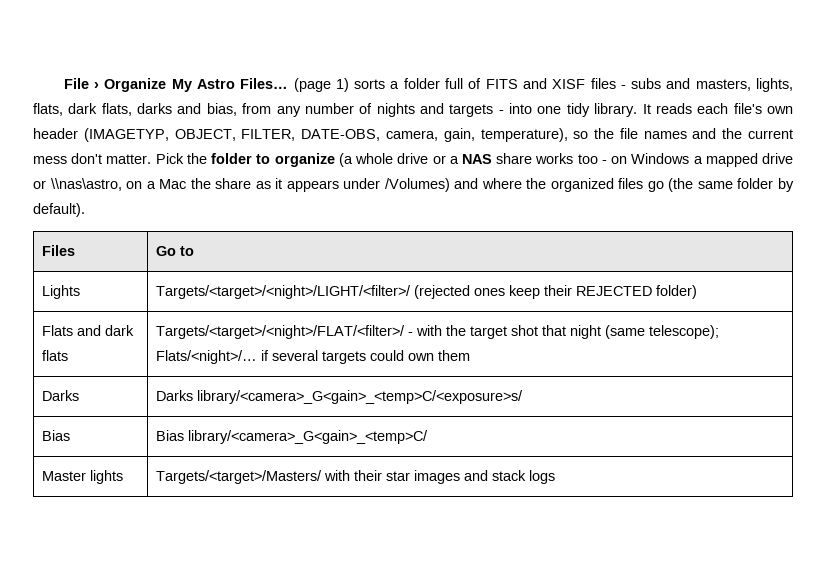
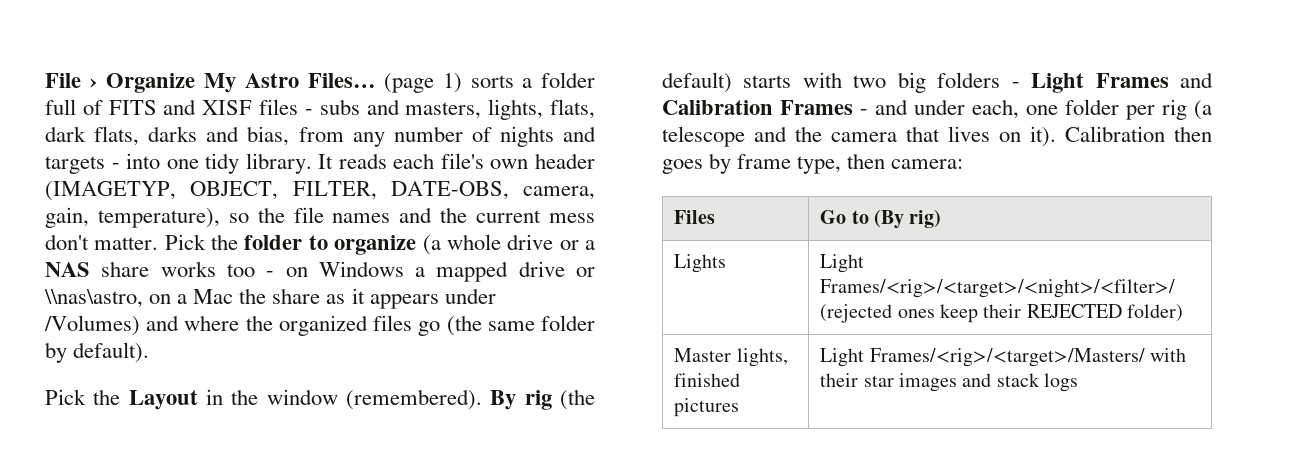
+ Pick the Layout in the window (remembered). By rig (the default) starts with two big folders - Light Frames and Calibration Frames - and under each, one folder per rig (a telescope and the camera that lives on it). Calibration then goes by frame type, then camera:
- Files | Go to
+ Files | Go to (By rig)
- Lights | Targets/<target>/<night>/LIGHT/<filter>/ (rejected ones keep their REJECTED folder)
+ Lights | Light Frames/<rig>/<target>/<night>/<filter>/ (rejected ones keep their REJECTED folder)
- Flats and dark flats | Targets/<target>/<night>/FLAT/<filter>/ - with the target shot that night (same telescope); Flats/<night>/… if several targets could own them
- Darks | Darks library/<camera>_G<gain>_<temp>C/<exposure>s/
- Bias | Bias library/<camera>_G<gain>_<temp>C/
- Master lights | Targets/<target>/Masters/ with their star images and stack logs
+ Master lights, finished pictures | Light Frames/<rig>/<target>/Masters/ with their star images and stack logs

